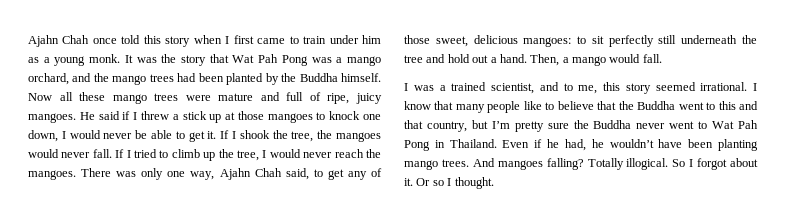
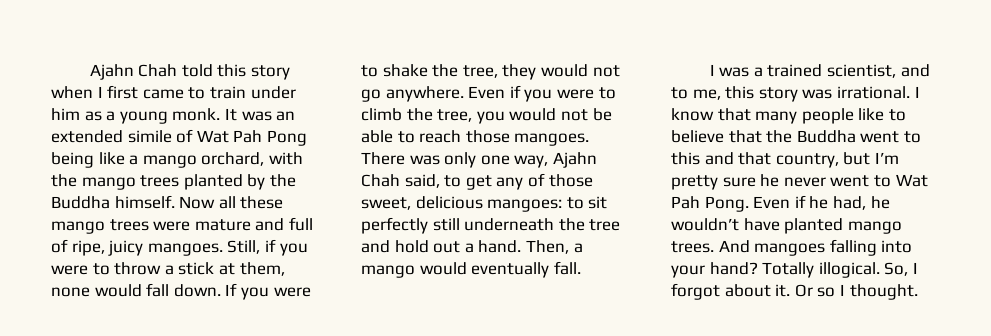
- Ajahn Chah once told this story when I first came to train under him as a young monk.
+ Ajahn Chah told this story when I first came to train under him as a young monk.
- It was the story that Wat Pah Pong was a mango orchard, and the mango trees had been planted by the Buddha himself.
+ It was an extended simile of Wat Pah Pong being like a mango orchard, with the mango trees planted by the Buddha himself.
- He said if I threw a stick up at those mangoes to knock one down, I would never be able to get it. If I shook the tree, the mangoes would never fall. If I tried to climb up the tree, I would never reach the mangoes.
+ Still, if you were to throw a stick at them, none would fall down. If you were to shake the tree, they would not go anywhere. Even if you were to climb the tree, you would not be able to reach those mangoes.
- Then, a mango would fall.
+ Then, a mango would eventually fall.
- I was a trained scientist, and to me, this story seemed irrational.
+ I was a trained scientist, and to me, this story was irrational.
- I know that many people like to believe that the Buddha went to this and that country, but I’m pretty sure the Buddha never went to Wat Pah Pong in Thailand.
+ I know that many people like to believe that the Buddha went to this and that country, but I’m pretty sure he never went to Wat Pah Pong.
- Even if he had, he wouldn’t have been planting mango trees.
+ Even if he had, he wouldn’t have planted mango trees.
- And mangoes falling?
+ And mangoes falling into your hand?
- So I forgot about it.
+ So, I forgot about it.

